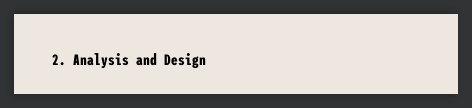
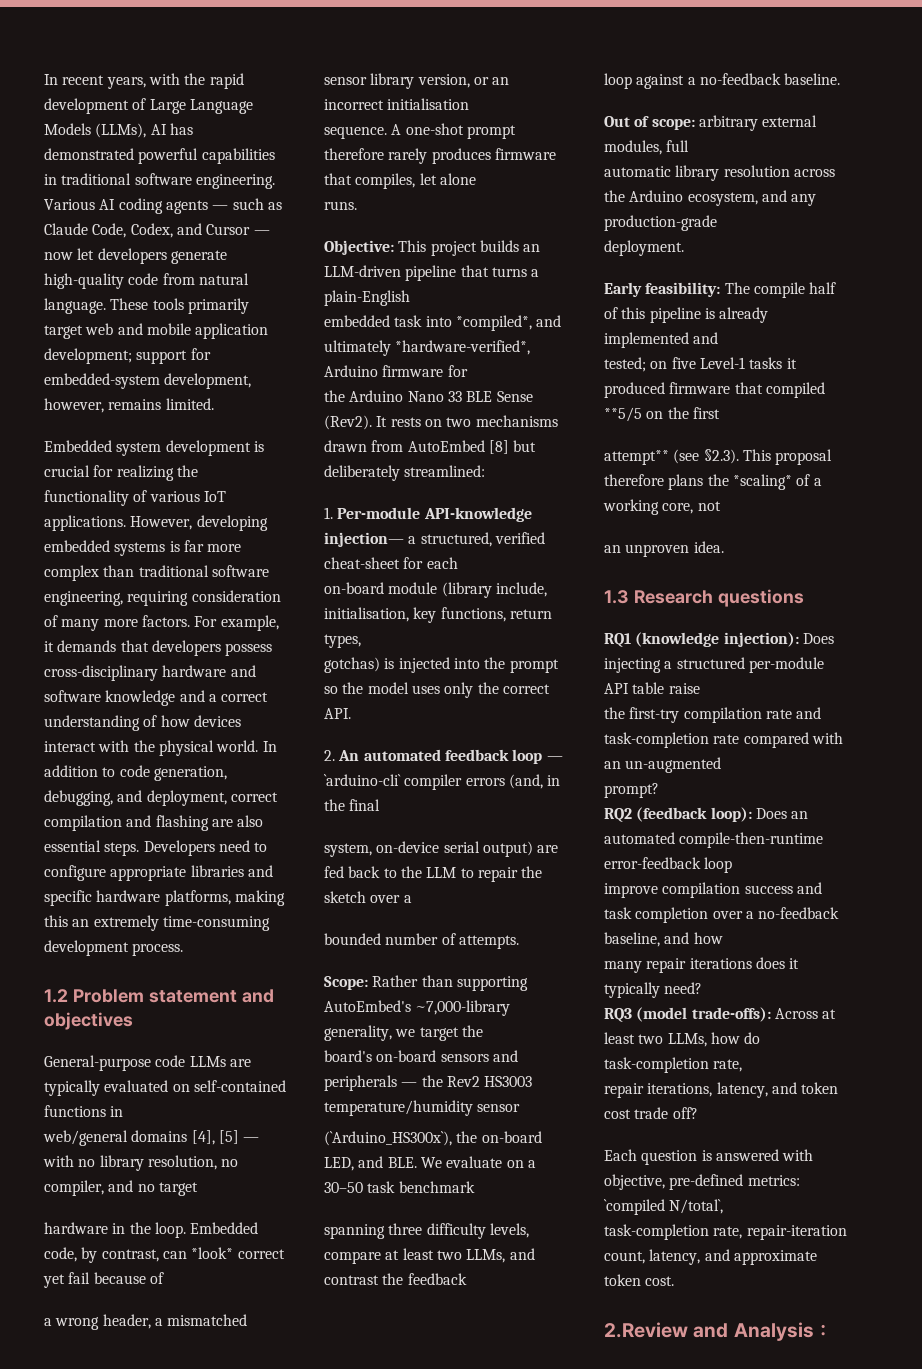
- 2. Analysis and Design
+ In recent years, with the rapid development of Large Language Models (LLMs), AI has demonstrated powerful capabilities in traditional software engineering. Various AI coding agents — such as Claude Code, Codex, and Cursor — now let developers generate high-quality code from natural language. These tools primarily target web and mobile application development; support for embedded-system development, however, remains limited.
+ Embedded system development is crucial for realizing the functionality of various IoT applications. However, developing embedded systems is far more complex than traditional software engineering, requiring consideration of many more factors. For example, it demands that developers possess cross-disciplinary hardware and software knowledge and a correct understanding of how devices interact with the physical world. In addition to code generation, debugging, and deployment, correct compilation and flashing are also essential steps. Developers need to configure appropriate libraries and specific hardware platforms, making this an extremely time-consuming development process.
+ 1.2 Problem statement and objectives
+ General-purpose code LLMs are typically evaluated on self-contained functions in
+ web/general domains [4], [5] — with no library resolution, no compiler, and no target
+ hardware in the loop. Embedded code, by contrast, can *look* correct yet fail because of
+ a wrong header, a mismatched sensor library version, or an incorrect initialisation
+ sequence. A one-shot prompt therefore rarely produces firmware that compiles, let alone
+ runs.
+ Objective: This project builds an LLM-driven pipeline that turns a plain-English
+ embedded task into *compiled*, and ultimately *hardware-verified*, Arduino firmware for
+ the Arduino Nano 33 BLE Sense (Rev2). It rests on two mechanisms drawn from AutoEmbed [8] but deliberately streamlined:
+ 1. Per-module API-knowledge injection— a structured, verified cheat-sheet for each
+ on-board module (library include, initialisation, key functions, return types,
+ gotchas) is injected into the prompt so the model uses only the correct API.
+ 2. An automated feedback loop — `arduino-cli` compiler errors (and, in the final
+ system, on-device serial output) are fed back to the LLM to repair the sketch over a
+ bounded number of attempts.
+ Scope: Rather than supporting AutoEmbed's ~7,000-library generality, we target the
+ board's on-board sensors and peripherals — the Rev2 HS3003 temperature/humidity sensor
+ (`Arduino_HS300x`), the on-board LED, and BLE. We evaluate on a 30–50 task benchmark
+ spanning three difficulty levels, compare at least two LLMs, and contrast the feedback
+ loop against a no-feedback baseline.
+ Out of scope: arbitrary external modules, full
+ automatic library resolution across the Arduino ecosystem, and any production-grade
+ deployment.
+ Early feasibility: The compile half of this pipeline is already implemented and
+ tested; on five Level-1 tasks it produced firmware that compiled **5/5 on the first
+ attempt** (see §2.3). This proposal therefore plans the *scaling* of a working core, not
+ an unproven idea.
+ 1.3 Research questions
+ RQ1 (knowledge injection): Does injecting a structured per-module API table raise
+ the first-try compilation rate and task-completion rate compared with an un-augmented
+ prompt?
+ RQ2 (feedback loop): Does an automated compile-then-runtime error-feedback loop
+ improve compilation success and task completion over a no-feedback baseline, and how
+ many repair iterations does it typically need?
+ RQ3 (model trade-offs): Across at least two LLMs, how do task-completion rate,
+ repair iterations, latency, and token cost trade off?
+ Each question is answered with objective, pre-defined metrics: `compiled N/total`,
+ task-completion rate, repair-iteration count, latency, and approximate token cost.
+ 2.Review and Analysis：

